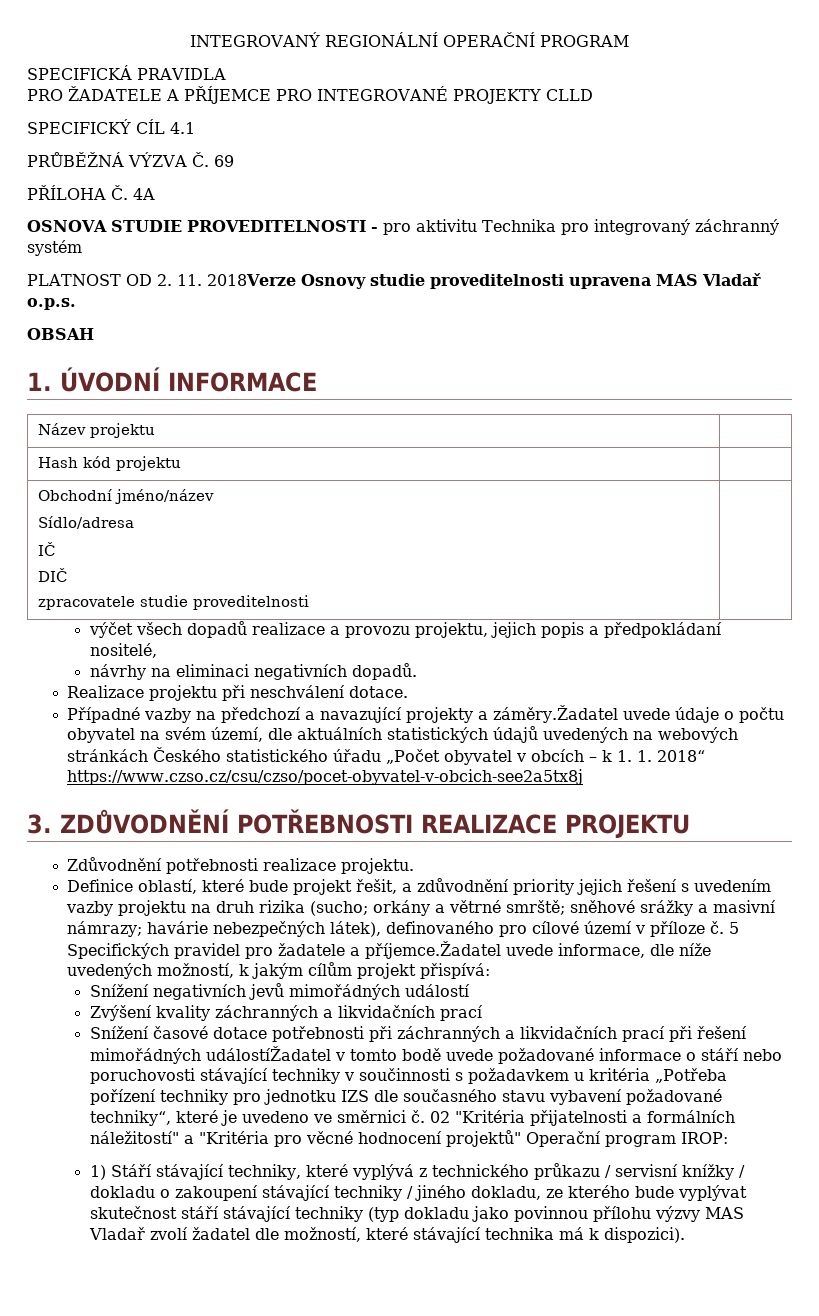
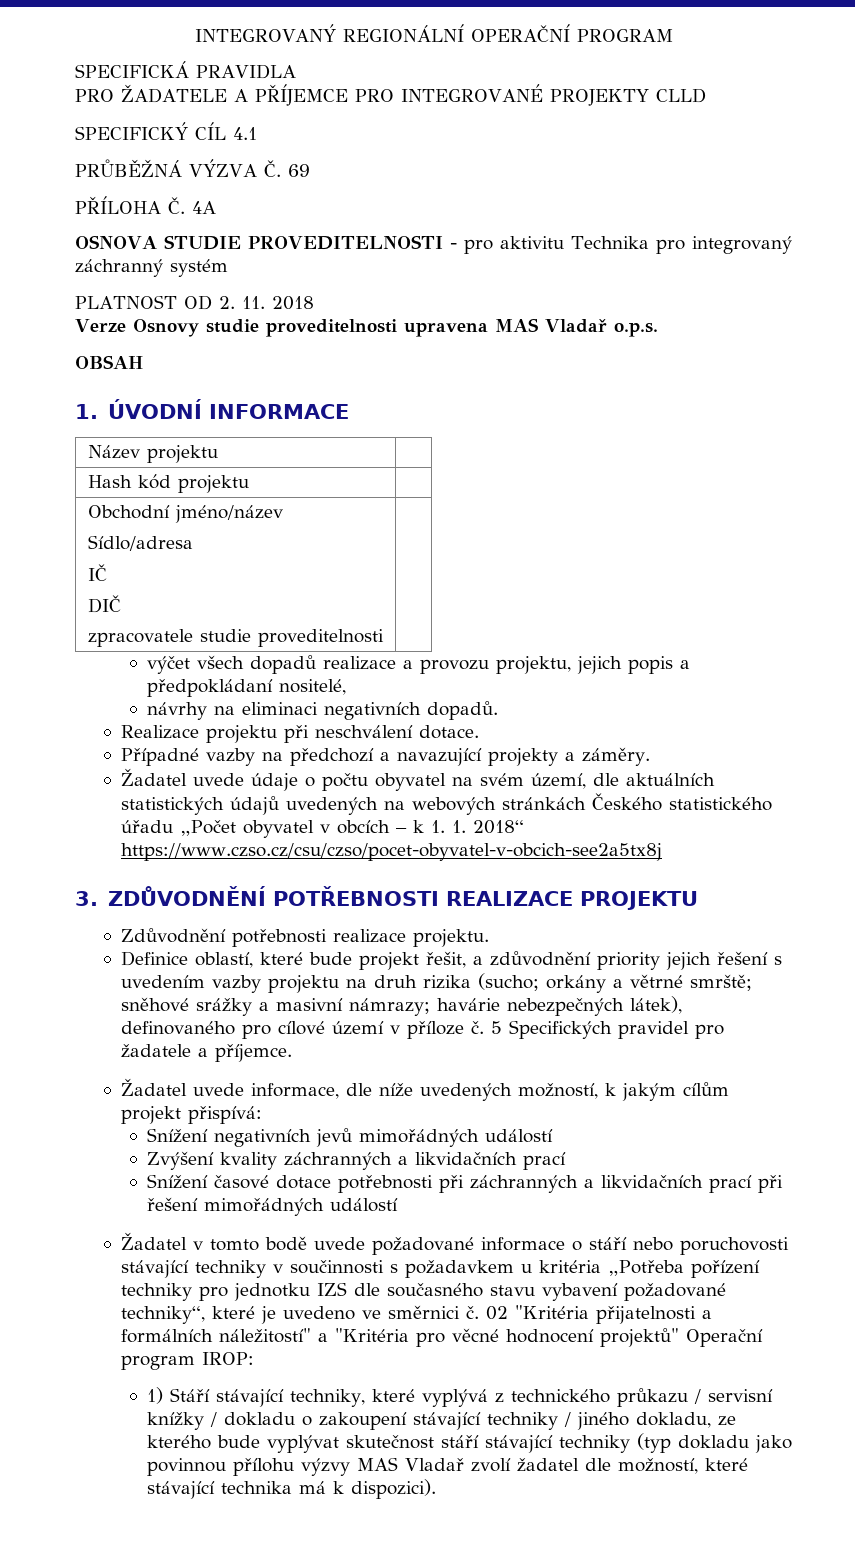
- PLATNOST OD 2. 11. 2018Verze Osnovy studie proveditelnosti upravena MAS Vladař o.p.s.
+ PLATNOST OD 2. 11. 2018
+ Verze Osnovy studie proveditelnosti upravena MAS Vladař o.p.s.
- Případné vazby na předchozí a navazující projekty a záměry.Žadatel uvede údaje o počtu obyvatel na svém území, dle aktuálních statistických údajů uvedených na webových stránkách Českého statistického úřadu „Počet obyvatel v obcích – k 1. 1. 2018“ https://www.czso.cz/csu/czso/pocet-obyvatel-v-obcich-see2a5tx8j
+ Případné vazby na předchozí a navazující projekty a záměry.
+ Žadatel uvede údaje o počtu obyvatel na svém území, dle aktuálních statistických údajů uvedených na webových stránkách Českého statistického úřadu „Počet obyvatel v obcích – k 1. 1. 2018“ https://www.czso.cz/csu/czso/pocet-obyvatel-v-obcich-see2a5tx8j
- 5 Specifických pravidel pro žadatele a příjemce.Žadatel uvede informace, dle níže uvedených možností, k jakým cílům projekt přispívá:
+ 5 Specifických pravidel pro žadatele a příjemce.
+ Žadatel uvede informace, dle níže uvedených možností, k jakým cílům projekt přispívá:
- Snížení časové dotace potřebnosti při záchranných a likvidačních prací při řešení mimořádných událostíŽadatel v tomto bodě uvede požadované informace o stáří nebo poruchovosti stávající techniky v součinnosti s požadavkem u kritéria „Potřeba pořízení techniky pro jednotku IZS dle současného stavu vybavení požadované techniky“, které je uvedeno ve směrnici č.
+ Snížení časové dotace potřebnosti při záchranných a likvidačních prací při řešení mimořádných událostí
+ Žadatel v tomto bodě uvede požadované informace o stáří nebo poruchovosti stávající techniky v součinnosti s požadavkem u kritéria „Potřeba pořízení techniky pro jednotku IZS dle současného stavu vybavení požadované techniky“, které je uvedeno ve směrnici č.

